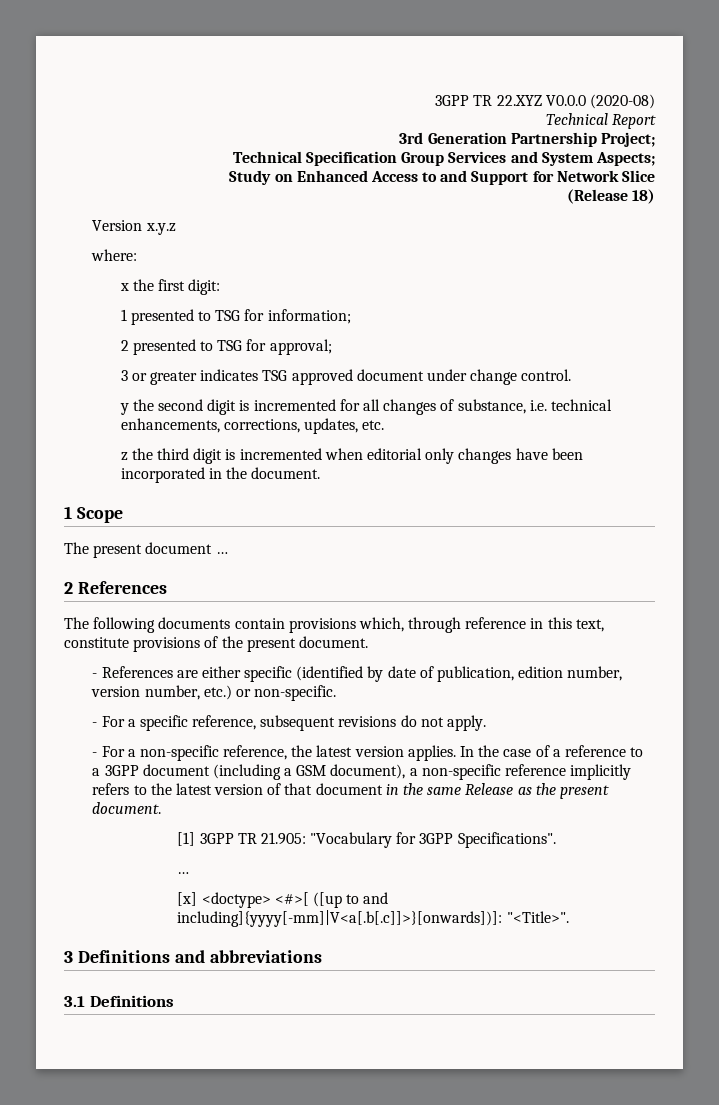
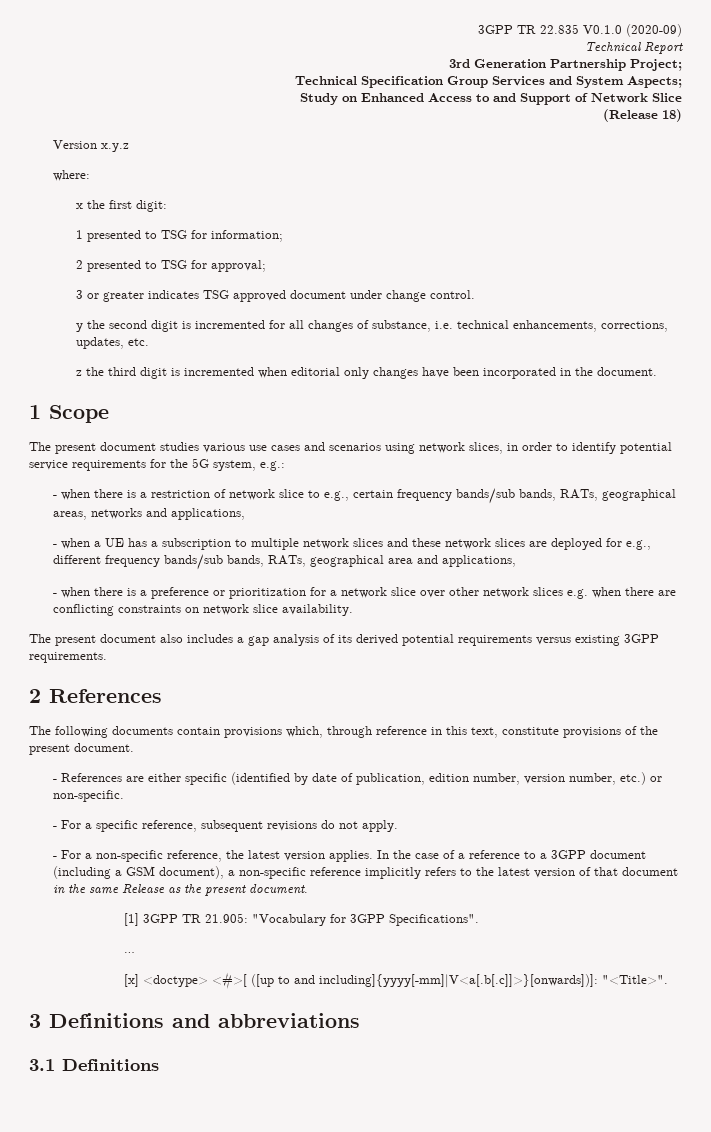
- 3GPP TR 22.XYZ V0.0.0 (2020-08)
+ 3GPP TR 22.835 V0.1.0 (2020-09)
- Study on Enhanced Access to and Support for Network Slice
+ Study on Enhanced Access to and Support of Network Slice
- The present document …
+ The present document studies various use cases and scenarios using network slices, in order to identify potential service requirements for the 5G system, e.g.:
+ - when there is a restriction of network slice to e.g., certain frequency bands/sub bands, RATs, geographical areas, networks and applications,
+ - when a UE has a subscription to multiple network slices and these network slices are deployed for e.g., different frequency bands/sub bands, RATs, geographical area and applications,
+ - when there is a preference or prioritization for a network slice over other network slices e.g. when there are conflicting constraints on network slice availability.
+ The present document also includes a gap analysis of its derived potential requirements versus existing 3GPP requirements.

